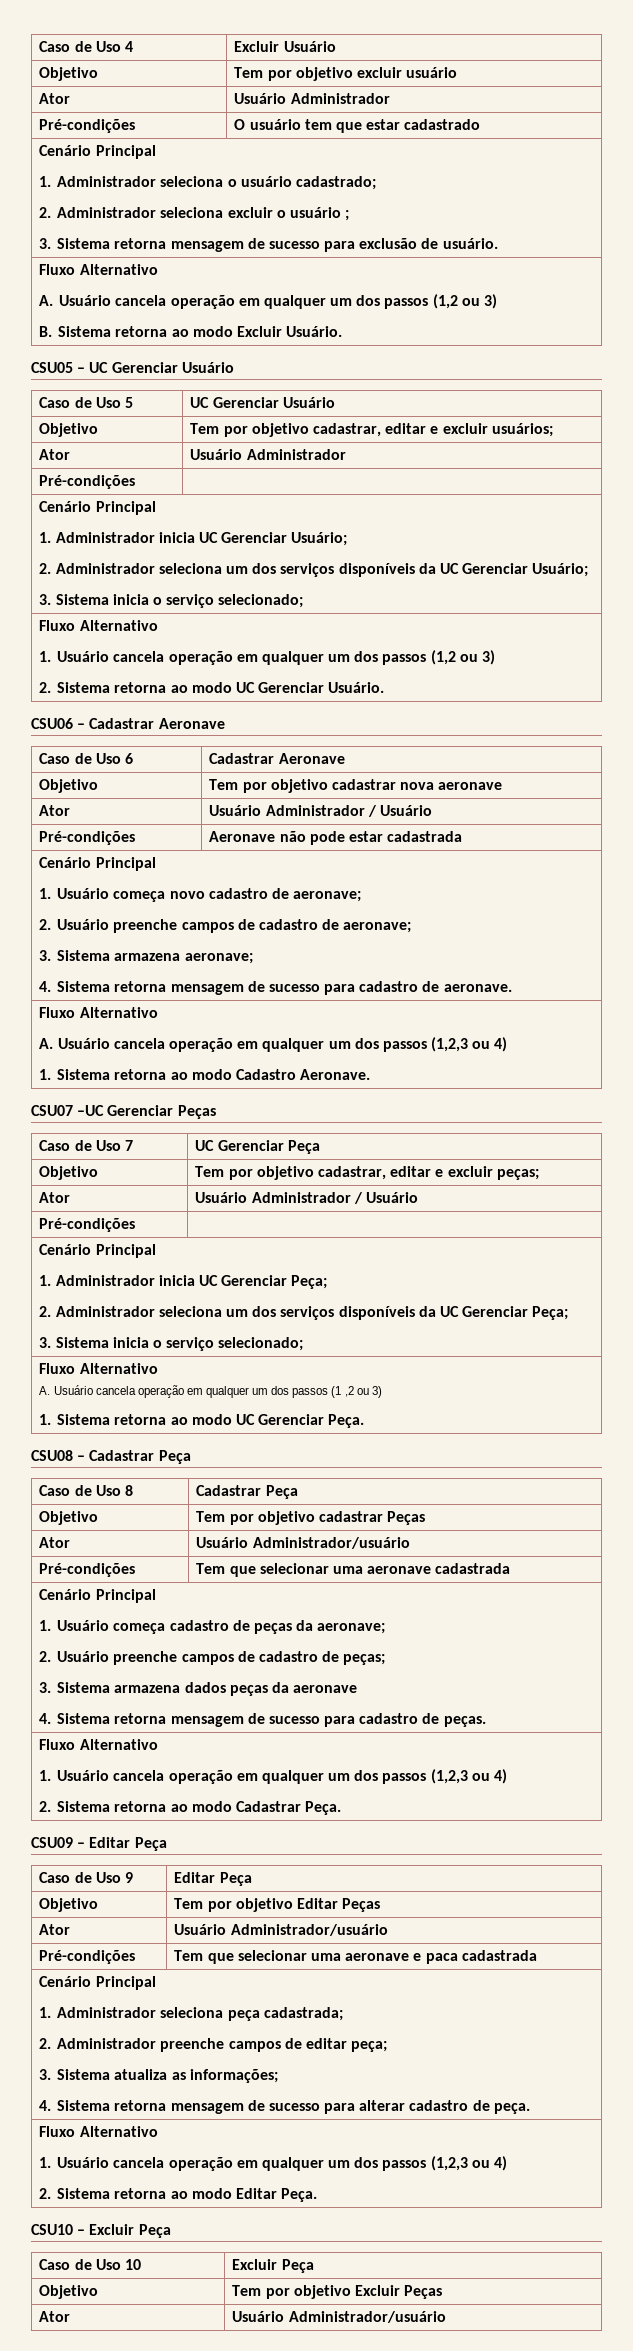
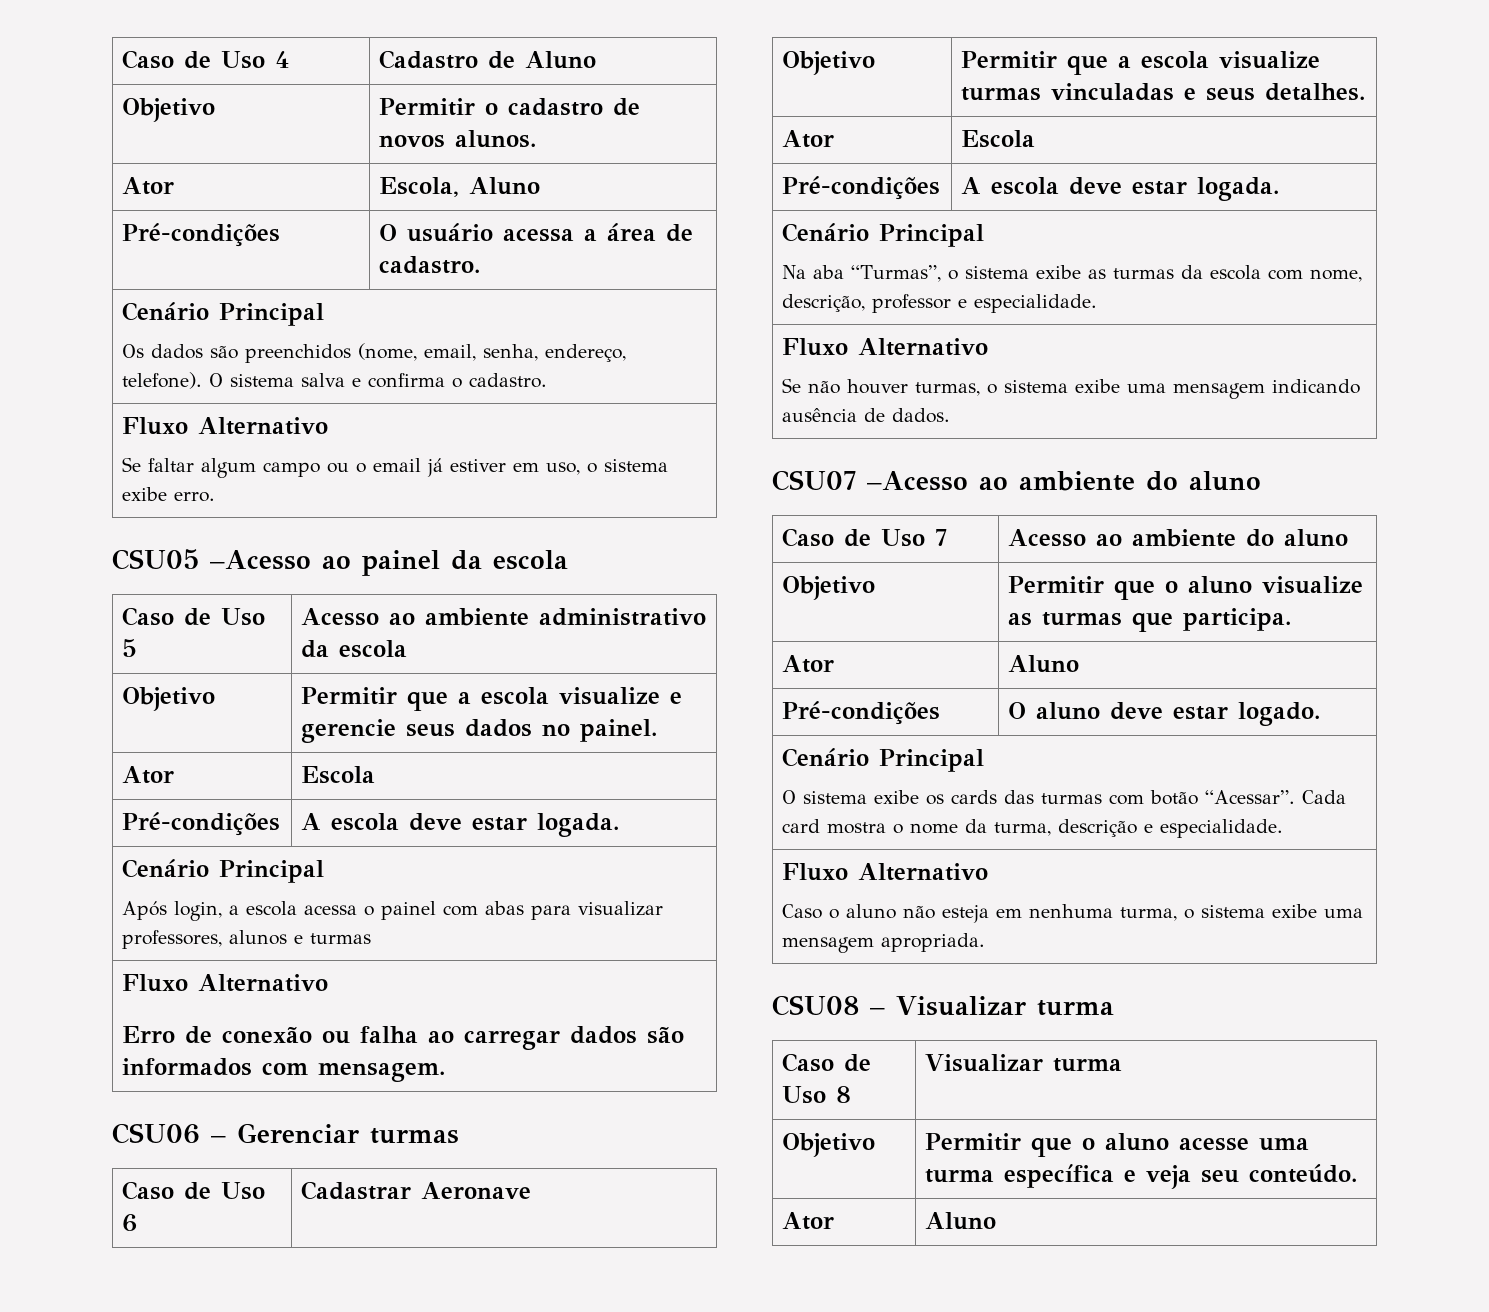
- Caso de Uso 4 | Excluir Usuário
- Objetivo | Tem por objetivo excluir usuário
- Ator | Usuário Administrador
+ Caso de Uso 4 | Cadastro de Aluno
+ Objetivo | Permitir o cadastro de novos alunos.
+ Ator | Escola, Aluno
- Pré-condições | O usuário tem que estar cadastrado
+ Pré-condições | O usuário acessa a área de cadastro.
  Cenário Principal
- 1. Administrador seleciona o usuário cadastrado;
- 2. Administrador seleciona excluir o usuário ;
- 3. Sistema retorna mensagem de sucesso para exclusão de usuário.
+ Os dados são preenchidos (nome, email, senha, endereço, telefone). O sistema salva e confirma o cadastro.
  Fluxo Alternativo
- A. Usuário cancela operação em qualquer um dos passos (1,2 ou 3)
- B. Sistema retorna ao modo Excluir Usuário.
- CSU05 – UC Gerenciar Usuário
- Caso de Uso 5 | UC Gerenciar Usuário
- Objetivo | Tem por objetivo cadastrar, editar e excluir usuários;
- Ator | Usuário Administrador
- Pré-condições |
+ Se faltar algum campo ou o email já estiver em uso, o sistema exibe erro.
+ CSU05 –Acesso ao painel da escola
+ Caso de Uso 5 | Acesso ao ambiente administrativo da escola
+ Objetivo | Permitir que a escola visualize e gerencie seus dados no painel.
+ Ator | Escola
+ Pré-condições | A escola deve estar logada.
  Cenário Principal
- 1. Administrador inicia UC Gerenciar Usuário;
- 2. Administrador seleciona um dos serviços disponíveis da UC Gerenciar Usuário;
- 3. Sistema inicia o serviço selecionado;
+ Após login, a escola acessa o painel com abas para visualizar professores, alunos e turmas
  Fluxo Alternativo
- 1. Usuário cancela operação em qualquer um dos passos (1,2 ou 3)
- 2. Sistema retorna ao modo UC Gerenciar Usuário.
+ Erro de conexão ou falha ao carregar dados são informados com mensagem.
- CSU06 – Cadastrar Aeronave
+ CSU06 – Gerenciar turmas
- Objetivo | Tem por objetivo cadastrar nova aeronave
- Ator | Usuário Administrador / Usuário
- Pré-condições | Aeronave não pode estar cadastrada
+ Objetivo | Permitir que a escola visualize turmas vinculadas e seus detalhes.
+ Ator | Escola
+ Pré-condições | A escola deve estar logada.
  Cenário Principal
- 1. Usuário começa novo cadastro de aeronave;
- 2. Usuário preenche campos de cadastro de aeronave;
- 3. Sistema armazena aeronave;
- 4. Sistema retorna mensagem de sucesso para cadastro de aeronave.
+ Na aba “Turmas”, o sistema exibe as turmas da escola com nome, descrição, professor e especialidade.
  Fluxo Alternativo
- A. Usuário cancela operação em qualquer um dos passos (1,2,3 ou 4)
- 1. Sistema retorna ao modo Cadastro Aeronave.
- CSU07 –UC Gerenciar Peças
- Caso de Uso 7 | UC Gerenciar Peça
- Objetivo | Tem por objetivo cadastrar, editar e excluir peças;
- Ator | Usuário Administrador / Usuário
- Pré-condições |
+ Se não houver turmas, o sistema exibe uma mensagem indicando ausência de dados.
+ CSU07 –Acesso ao ambiente do aluno
+ Caso de Uso 7 | Acesso ao ambiente do aluno
+ Objetivo | Permitir que o aluno visualize as turmas que participa.
+ Ator | Aluno
+ Pré-condições | O aluno deve estar logado.
  Cenário Principal
- 1. Administrador inicia UC Gerenciar Peça;
- 2. Administrador seleciona um dos serviços disponíveis da UC Gerenciar Peça;
- 3. Sistema inicia o serviço selecionado;
+ O sistema exibe os cards das turmas com botão “Acessar”. Cada card mostra o nome da turma, descrição e especialidade.
  Fluxo Alternativo
- A. Usuário cancela operação em qualquer um dos passos (1 ,2 ou 3)
- 1. Sistema retorna ao modo UC Gerenciar Peça.
+ Caso o aluno não esteja em nenhuma turma, o sistema exibe uma mensagem apropriada.
- CSU08 – Cadastrar Peça
+ CSU08 – Visualizar turma
- Caso de Uso 8 | Cadastrar Peça
- Objetivo | Tem por objetivo cadastrar Peças
- Ator | Usuário Administrador/usuário
- Pré-condições | Tem que selecionar uma aeronave cadastrada
- Cenário Principal
- 1. Usuário começa cadastro de peças da aeronave;
- 2. Usuário preenche campos de cadastro de peças;
- 3. Sistema armazena dados peças da aeronave
- 4. Sistema retorna mensagem de sucesso para cadastro de peças.
- Fluxo Alternativo
- 1. Usuário cancela operação em qualquer um dos passos (1,2,3 ou 4)
- 2. Sistema retorna ao modo Cadastrar Peça.
- CSU09 – Editar Peça
- Caso de Uso 9 | Editar Peça
- Objetivo | Tem por objetivo Editar Peças
- Ator | Usuário Administrador/usuário
- Pré-condições | Tem que selecionar uma aeronave e paca cadastrada
- Cenário Principal
- 1. Administrador seleciona peça cadastrada;
- 2. Administrador preenche campos de editar peça;
- 3. Sistema atualiza as informações;
- 4. Sistema retorna mensagem de sucesso para alterar cadastro de peça.
- Fluxo Alternativo
- 1. Usuário cancela operação em qualquer um dos passos (1,2,3 ou 4)
- 2. Sistema retorna ao modo Editar Peça.
- CSU10 – Excluir Peça
- Caso de Uso 10 | Excluir Peça
- Objetivo | Tem por objetivo Excluir Peças
- Ator | Usuário Administrador/usuário
+ Caso de Uso 8 | Visualizar turma
+ Objetivo | Permitir que o aluno acesse uma turma específica e veja seu conteúdo.
+ Ator | Aluno

